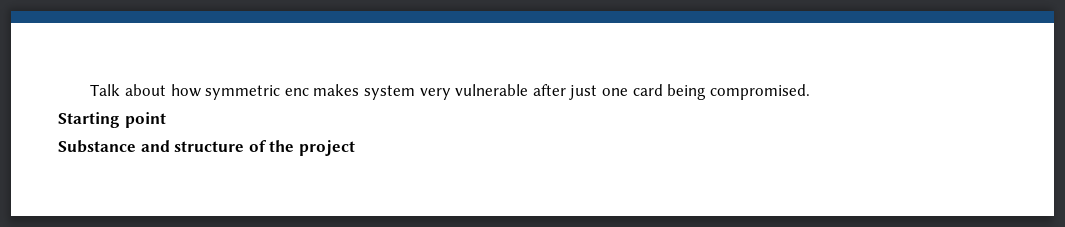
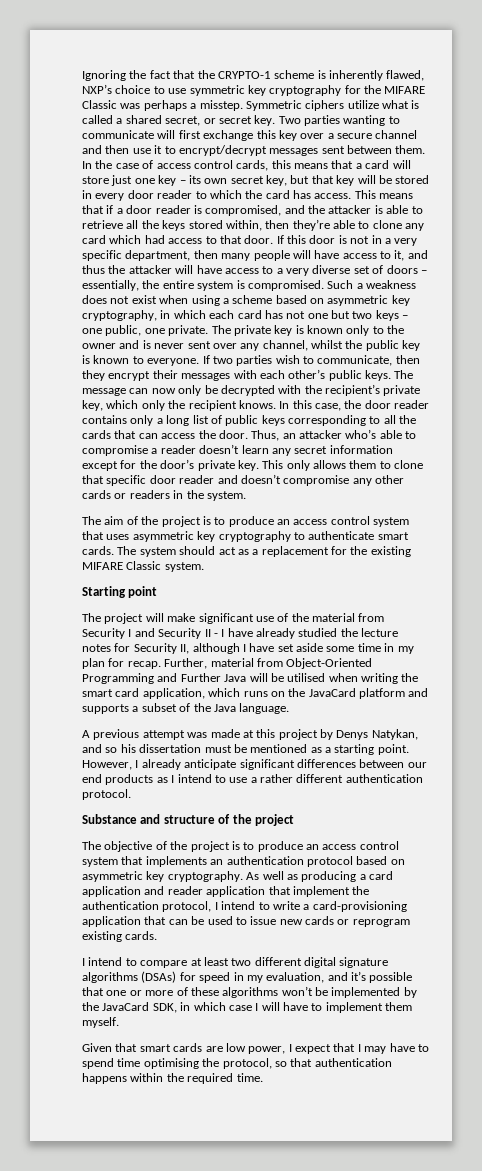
- Talk about how symmetric enc makes system very vulnerable after just one card being compromised.
+ Ignoring the fact that the CRYPTO-1 scheme is inherently flawed, NXP’s choice to use symmetric key cryptography for the MIFARE Classic was perhaps a misstep. Symmetric ciphers utilize what is called a shared secret, or secret key. Two parties wanting to communicate will first exchange this key over a secure channel and then use it to encrypt/decrypt messages sent between them. In the case of access control cards, this means that a card will store just one key – its own secret key, but that key will be stored in every door reader to which the card has access. This means that if a door reader is compromised, and the attacker is able to retrieve all the keys stored within, then they’re able to clone any card which had access to that door. If this door is not in a very specific department, then many people will have access to it, and thus the attacker will have access to a very diverse set of doors – essentially, the entire system is compromised. Such a weakness does not exist when using a scheme based on asymmetric key cryptography, in which each card has not one but two keys – one public, one private. The private key is known only to the owner and is never sent over any channel, whilst the public key is known to everyone. If two parties wish to communicate, then they encrypt their messages with each other’s public keys. The message can now only be decrypted with the recipient’s private key, which only the recipient knows. In this case, the door reader contains only a long list of public keys corresponding to all the cards that can access the door. Thus, an attacker who’s able to compromise a reader doesn’t learn any secret information except for the door’s private key. This only allows them to clone that specific door reader and doesn’t compromise any other cards or readers in the system.
+ The aim of the project is to produce an access control system that uses asymmetric key cryptography to authenticate smart cards. The system should act as a replacement for the existing MIFARE Classic system.
  Starting point
+ The project will make significant use of the material from Security I and Security II - I have already studied the lecture notes for Security II, although I have set aside some time in my plan for recap. Further, material from Object-Oriented Programming and Further Java will be utilised when writing the smart card application, which runs on the JavaCard platform and supports a subset of the Java language.
+ A previous attempt was made at this project by Denys Natykan, and so his dissertation must be mentioned as a starting point. However, I already anticipate significant differences between our end products as I intend to use a rather different authentication protocol.
+ The objective of the project is to produce an access control system that implements an authentication protocol based on asymmetric key cryptography. As well as producing a card application and reader application that implement the authentication protocol, I intend to write a card-provisioning application that can be used to issue new cards or reprogram existing cards.
+ I intend to compare at least two different digital signature algorithms (DSAs) for speed in my evaluation, and it’s possible that one or more of these algorithms won’t be implemented by the JavaCard SDK, in which case I will have to implement them myself.
+ Given that smart cards are low power, I expect that I may have to spend time optimising the protocol, so that authentication happens within the required time.

